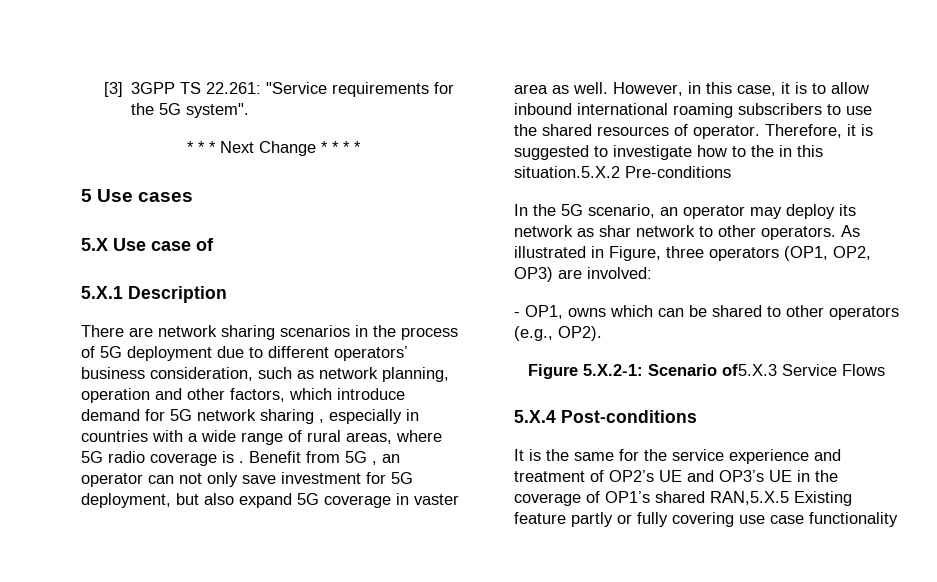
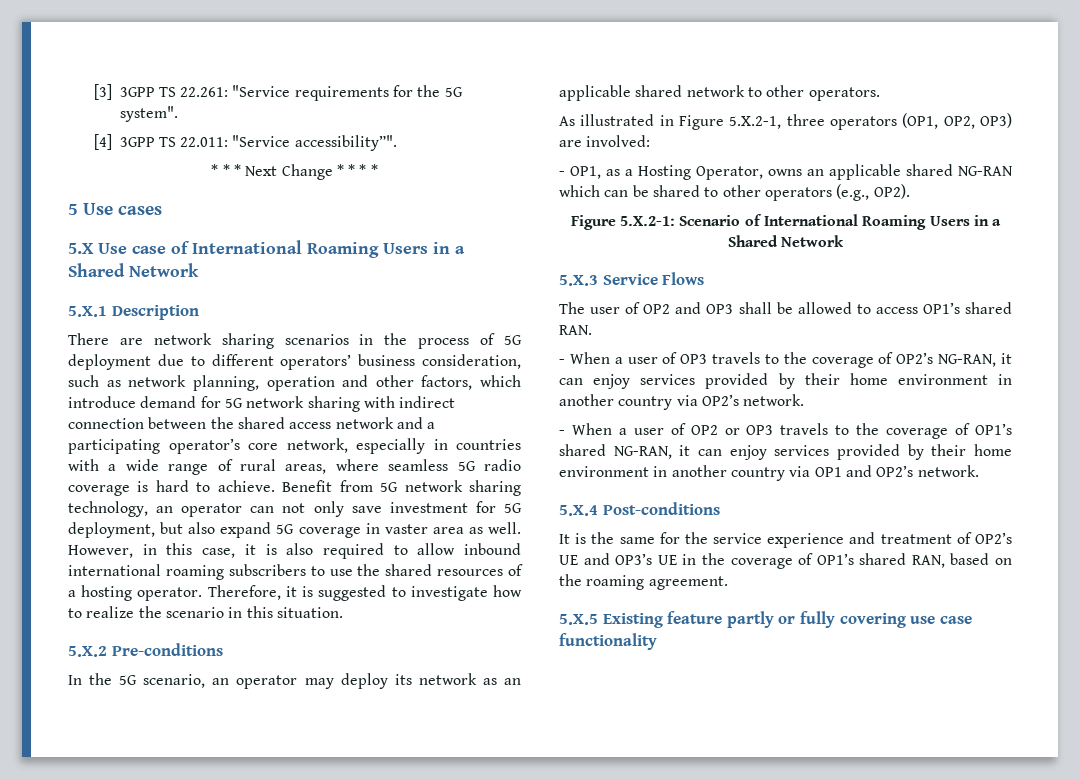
+ [4] 3GPP TS 22.011: "Service accessibility”".
- 5.X Use case of
+ 5.X Use case of International Roaming Users in a Shared Network
- There are network sharing scenarios in the process of 5G deployment due to different operators’ business consideration, such as network planning, operation and other factors, which introduce demand for 5G network sharing , especially in countries with a wide range of rural areas, where 5G radio coverage is . Benefit from 5G , an operator can not only save investment for 5G deployment, but also expand 5G coverage in vaster area as well.
+ There are network sharing scenarios in the process of 5G deployment due to different operators’ business consideration, such as network planning, operation and other factors, which introduce demand for 5G network sharing with indirect connection between the shared access network and a participating operator’s core network, especially in countries with a wide range of rural areas, where seamless 5G radio coverage is hard to achieve. Benefit from 5G network sharing technology, an operator can not only save investment for 5G deployment, but also expand 5G coverage in vaster area as well.
- However, in this case, it is to allow inbound international roaming subscribers to use the shared resources of operator.
+ However, in this case, it is also required to allow inbound international roaming subscribers to use the shared resources of a hosting operator.
- Therefore, it is suggested to investigate how to the in this situation.5.X.2 Pre-conditions
+ Therefore, it is suggested to investigate how to realize the scenario in this situation.
+ 5.X.2 Pre-conditions
- In the 5G scenario, an operator may deploy its network as shar network to other operators. As illustrated in Figure, three operators (OP1, OP2, OP3) are involved:
+ In the 5G scenario, an operator may deploy its network as an applicable shared network to other operators.
+ As illustrated in Figure 5.X.2-1, three operators (OP1, OP2, OP3) are involved:
- - OP1, owns which can be shared to other operators (e.g., OP2).
+ - OP1, as a Hosting Operator, owns an applicable shared NG-RAN which can be shared to other operators (e.g., OP2).
- Figure 5.X.2-1: Scenario of5.X.3 Service Flows
+ Figure 5.X.2-1: Scenario of International Roaming Users in a Shared Network
+ 5.X.3 Service Flows
+ The user of OP2 and OP3 shall be allowed to access OP1’s shared RAN.
+ - When a user of OP3 travels to the coverage of OP2’s NG-RAN, it can enjoy services provided by their home environment in another country via OP2’s network.
+ - When a user of OP2 or OP3 travels to the coverage of OP1’s shared NG-RAN, it can enjoy services provided by their home environment in another country via OP1 and OP2’s network.
- It is the same for the service experience and treatment of OP2’s UE and OP3’s UE in the coverage of OP1’s shared RAN,5.X.5 Existing feature partly or fully covering use case functionality
+ It is the same for the service experience and treatment of OP2’s UE and OP3’s UE in the coverage of OP1’s shared RAN, based on the roaming agreement.
+ 5.X.5 Existing feature partly or fully covering use case functionality

